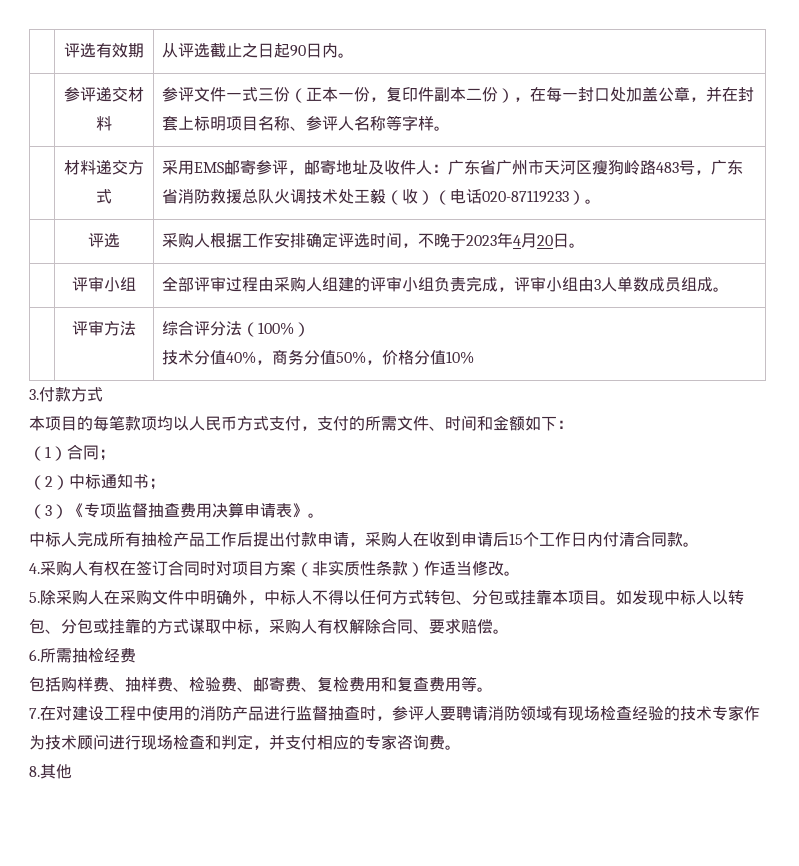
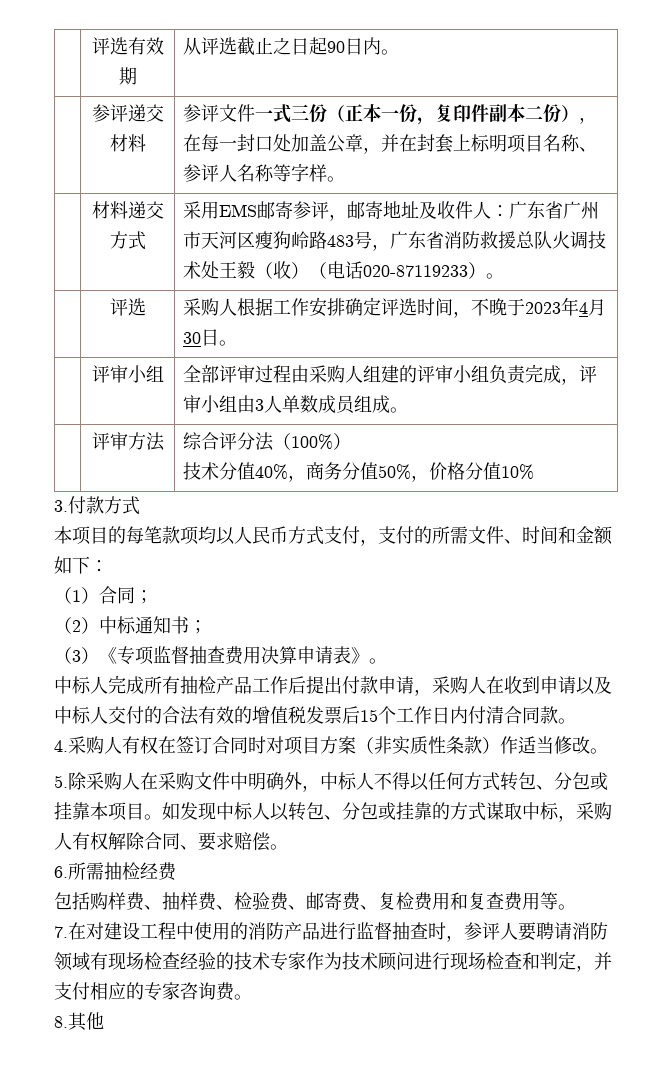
- | 评选 | 采购人根据工作安排确定评选时间，不晚于2023年4月20日。
+ | 评选 | 采购人根据工作安排确定评选时间，不晚于2023年4月30日。
- 中标人完成所有抽检产品工作后提出付款申请，采购人在收到申请后15个工作日内付清合同款。
+ 中标人完成所有抽检产品工作后提出付款申请，采购人在收到申请以及中标人交付的合法有效的增值税发票后15个工作日内付清合同款。

